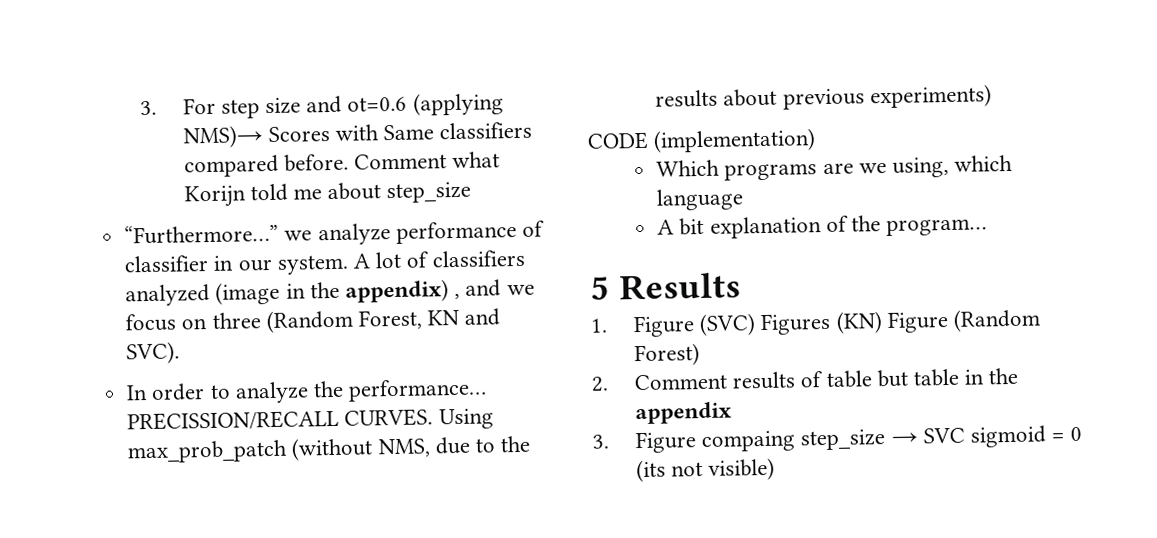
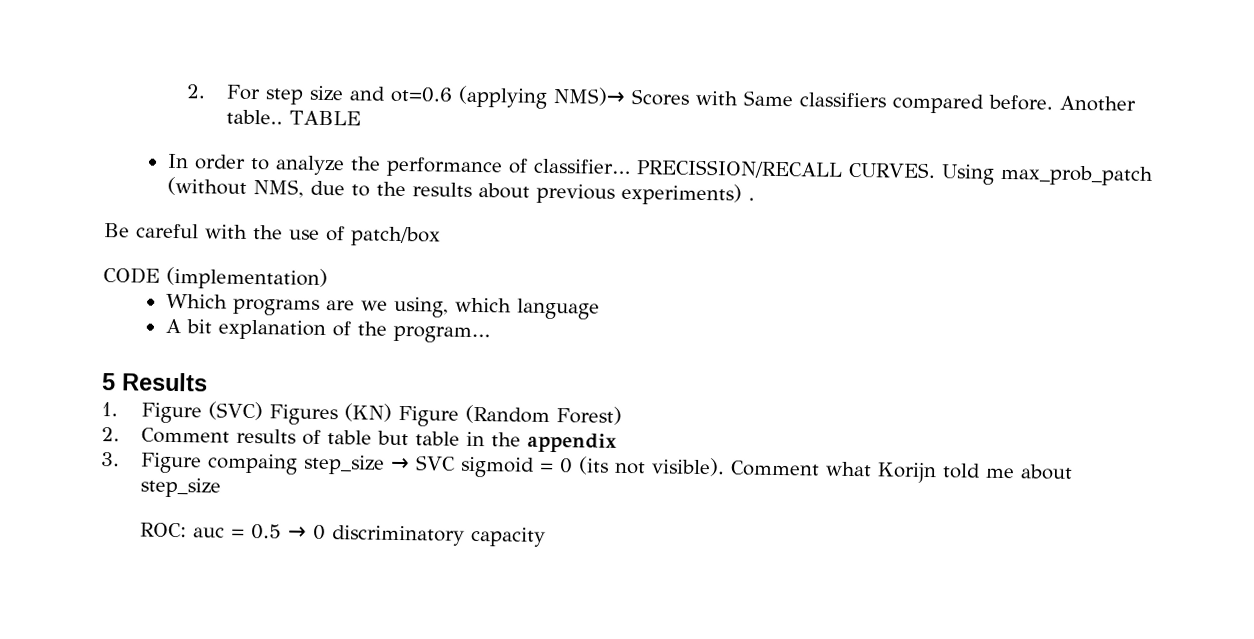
- 3. For step size and ot=0.6 (applying NMS)→ Scores with Same classifiers compared before.
+ 2. For step size and ot=0.6 (applying NMS)→ Scores with Same classifiers compared before.
- Comment what Korijn told me about step_size
- “Furthermore…” we analyze performance of classifier in our system. A lot of classifiers analyzed (image in the appendix) , and we focus on three (Random Forest, KN and SVC).
+ Another table.. TABLE
- In order to analyze the performance…
+ In order to analyze the performance of classifier…
- Using max_prob_patch (without NMS, due to the results about previous experiments)
+ Using max_prob_patch (without NMS, due to the results about previous experiments) .
+ Be careful with the use of patch/box
- 3. Figure compaing step_size → SVC sigmoid = 0 (its not visible)
+ 3. Figure compaing step_size → SVC sigmoid = 0 (its not visible). Comment what Korijn told me about step_size
+ ROC: auc = 0.5 → 0 discriminatory capacity

